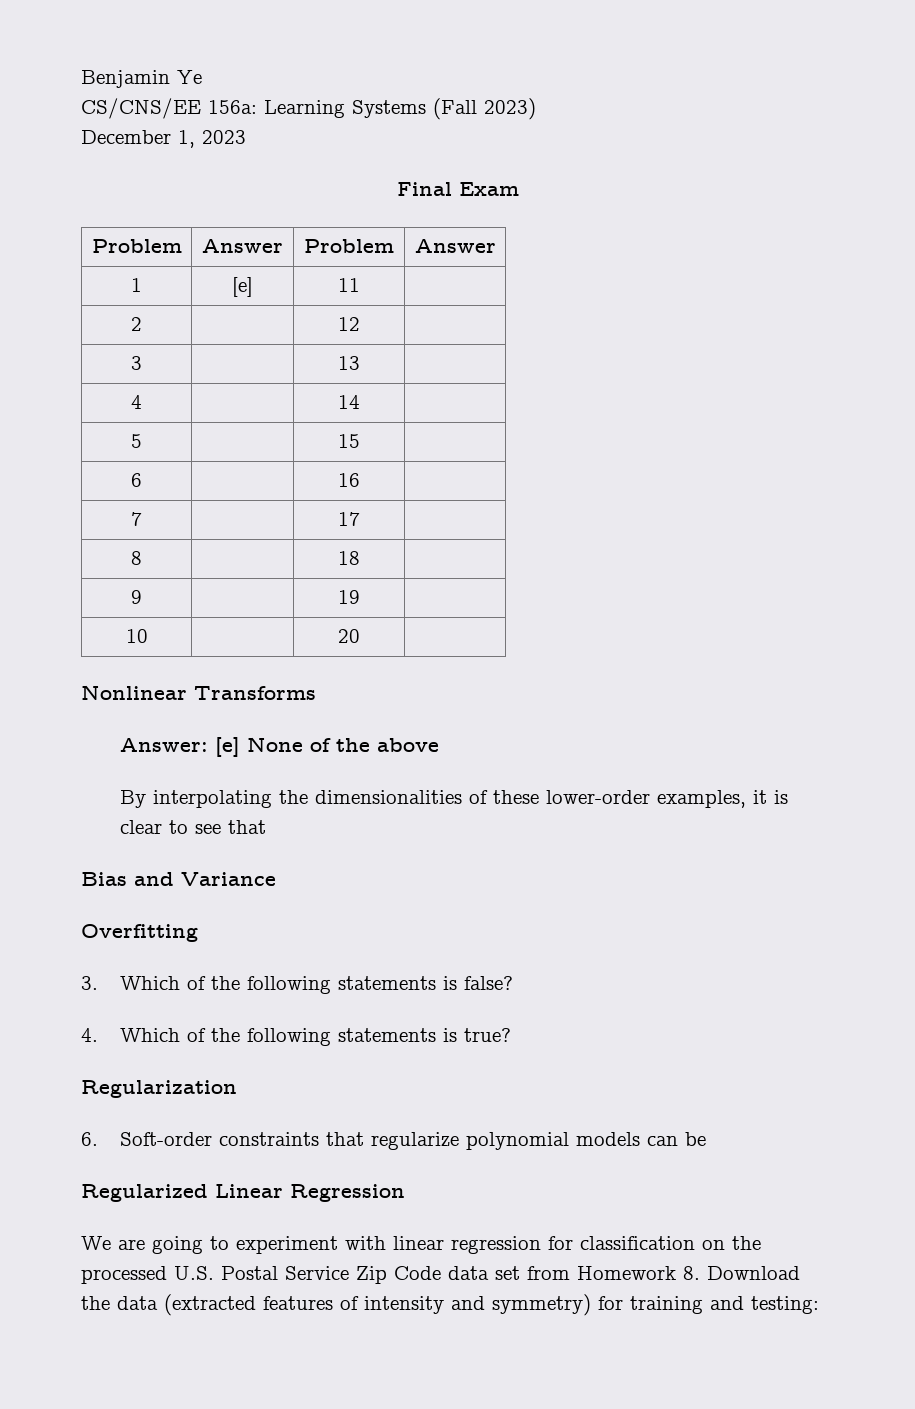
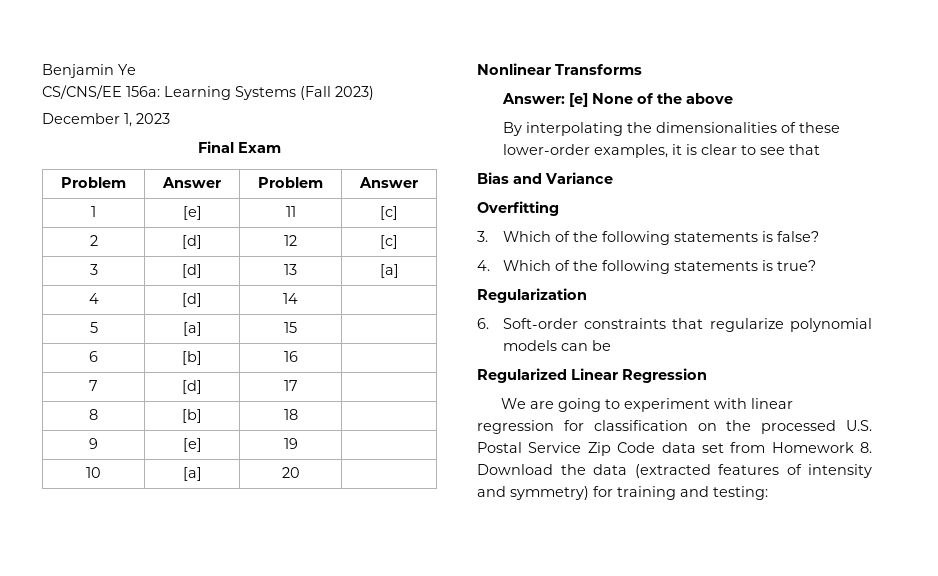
- 1 | [e] | 11 |
+ 1 | [e] | 11 | [c]
- 2 | | 12 |
+ 2 | [d] | 12 | [c]
- 3 | | 13 |
+ 3 | [d] | 13 | [a]
- 4 | | 14 |
+ 4 | [d] | 14 |
- 5 | | 15 |
+ 5 | [a] | 15 |
- 6 | | 16 |
+ 6 | [b] | 16 |
- 7 | | 17 |
+ 7 | [d] | 17 |
- 8 | | 18 |
+ 8 | [b] | 18 |
- 9 | | 19 |
+ 9 | [e] | 19 |
- 10 | | 20 |
+ 10 | [a] | 20 |

